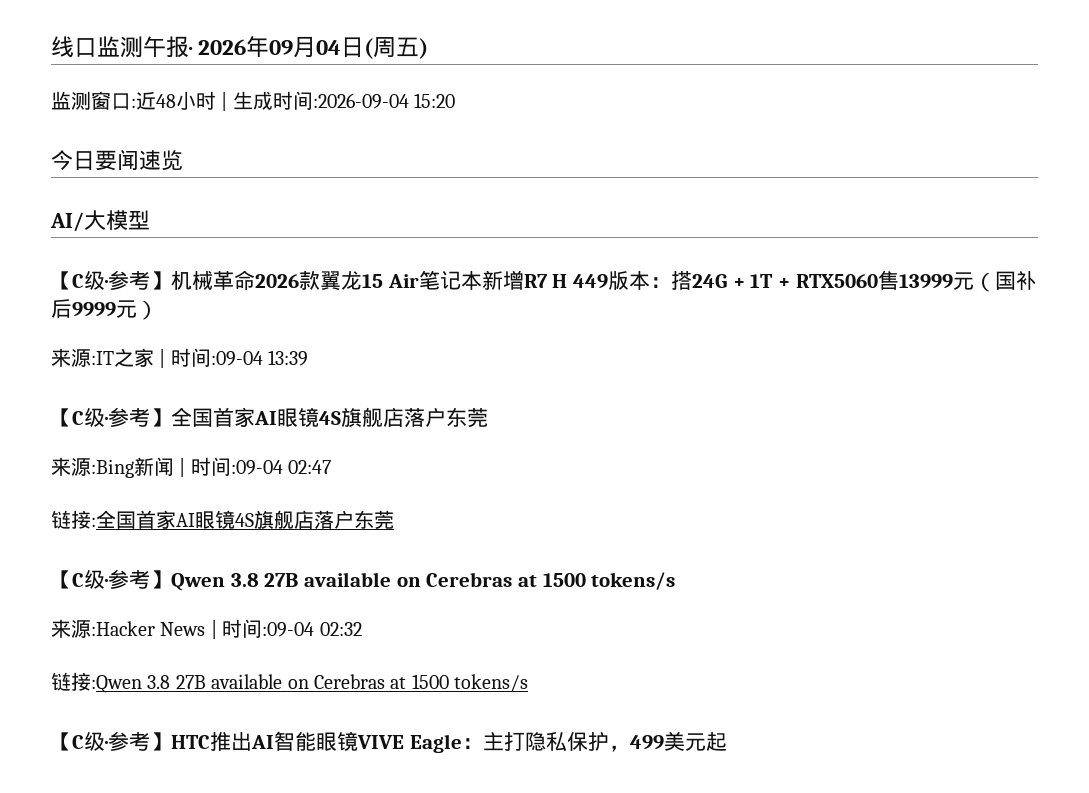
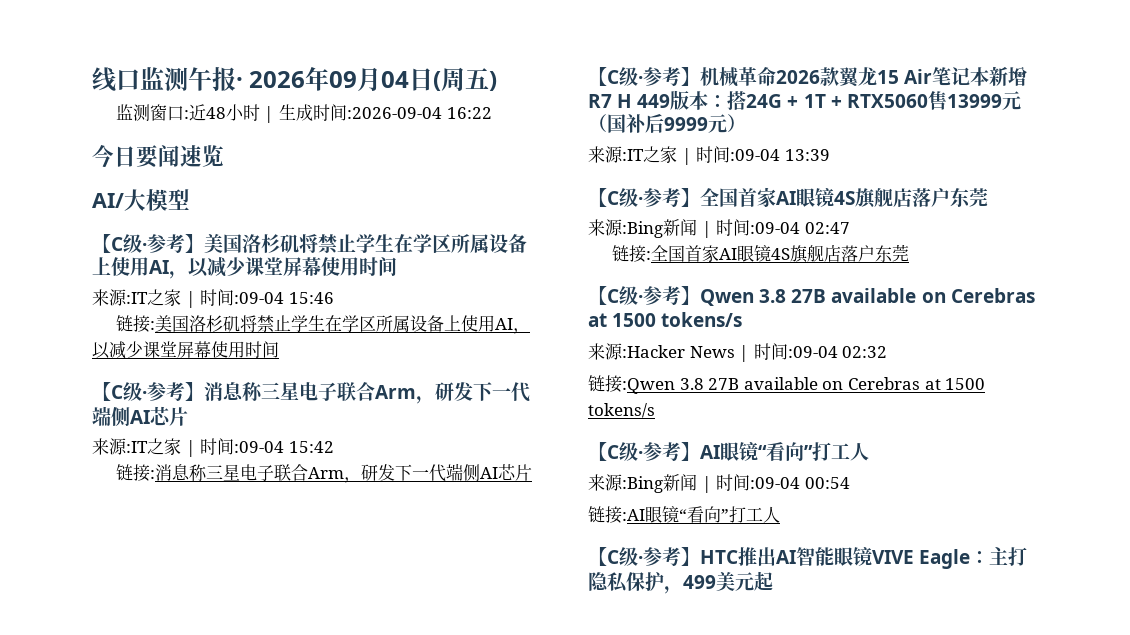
- 监测窗口:近48小时 | 生成时间:2026-09-04 15:20
+ 监测窗口:近48小时 | 生成时间:2026-09-04 16:22
+ 【C级·参考】美国洛杉矶将禁止学生在学区所属设备上使用AI，以减少课堂屏幕使用时间
+ 来源:IT之家 | 时间:09-04 15:46
+ 链接:美国洛杉矶将禁止学生在学区所属设备上使用AI，以减少课堂屏幕使用时间
+ 【C级·参考】消息称三星电子联合Arm，研发下一代端侧AI芯片
+ 来源:IT之家 | 时间:09-04 15:42
+ 链接:消息称三星电子联合Arm，研发下一代端侧AI芯片
+ 【C级·参考】AI眼镜“看向”打工人
+ 来源:Bing新闻 | 时间:09-04 00:54
+ 链接:AI眼镜“看向”打工人

